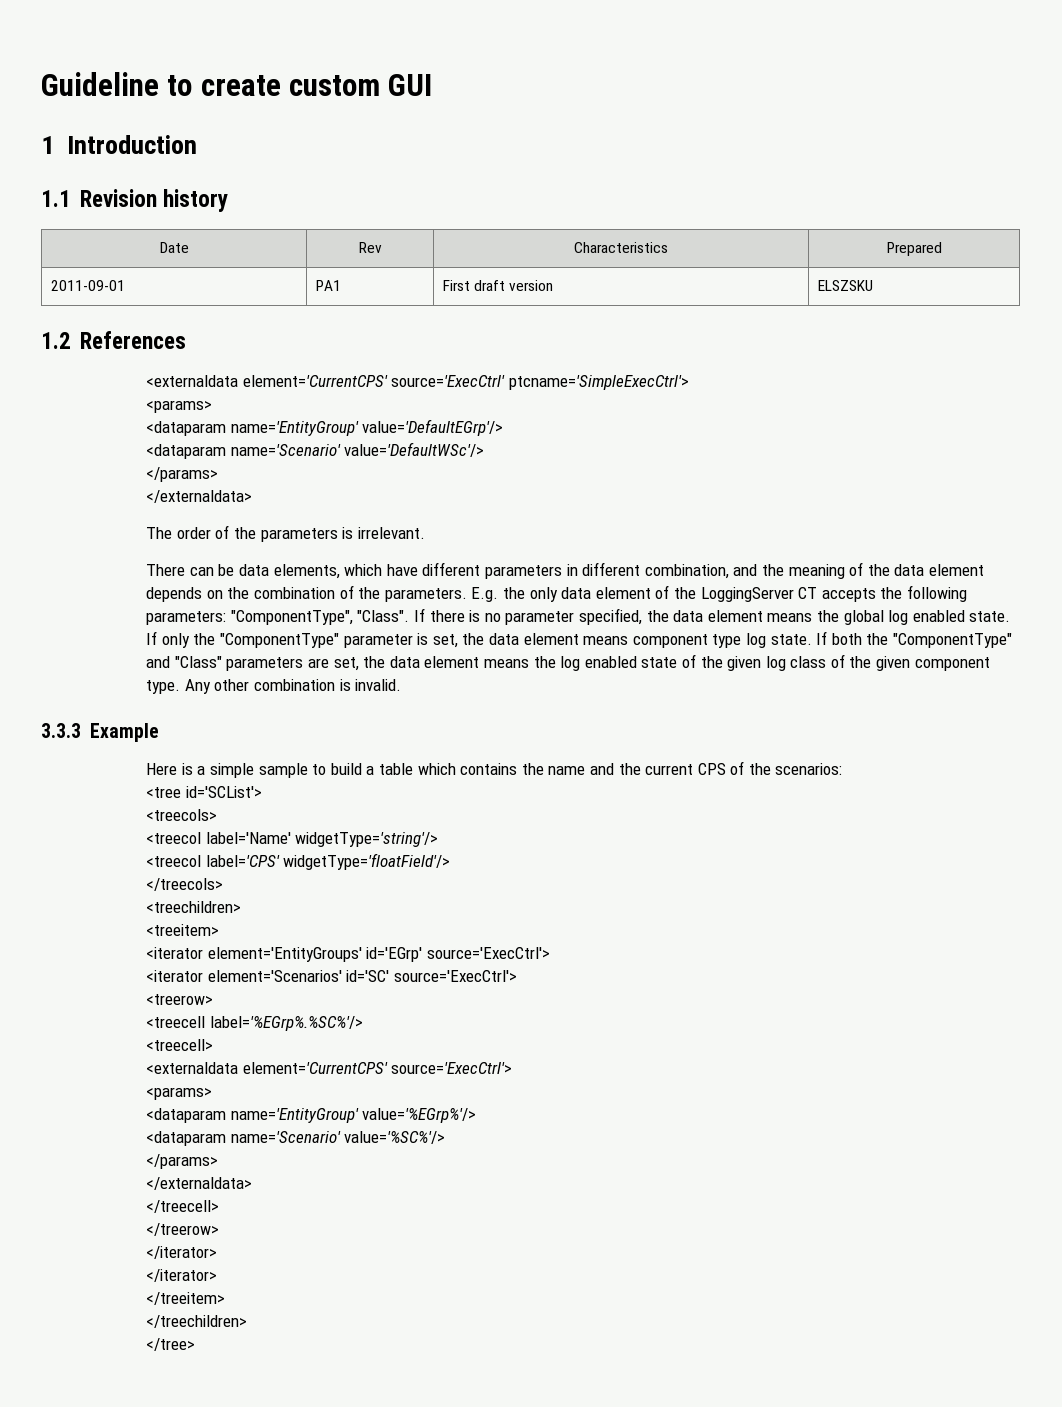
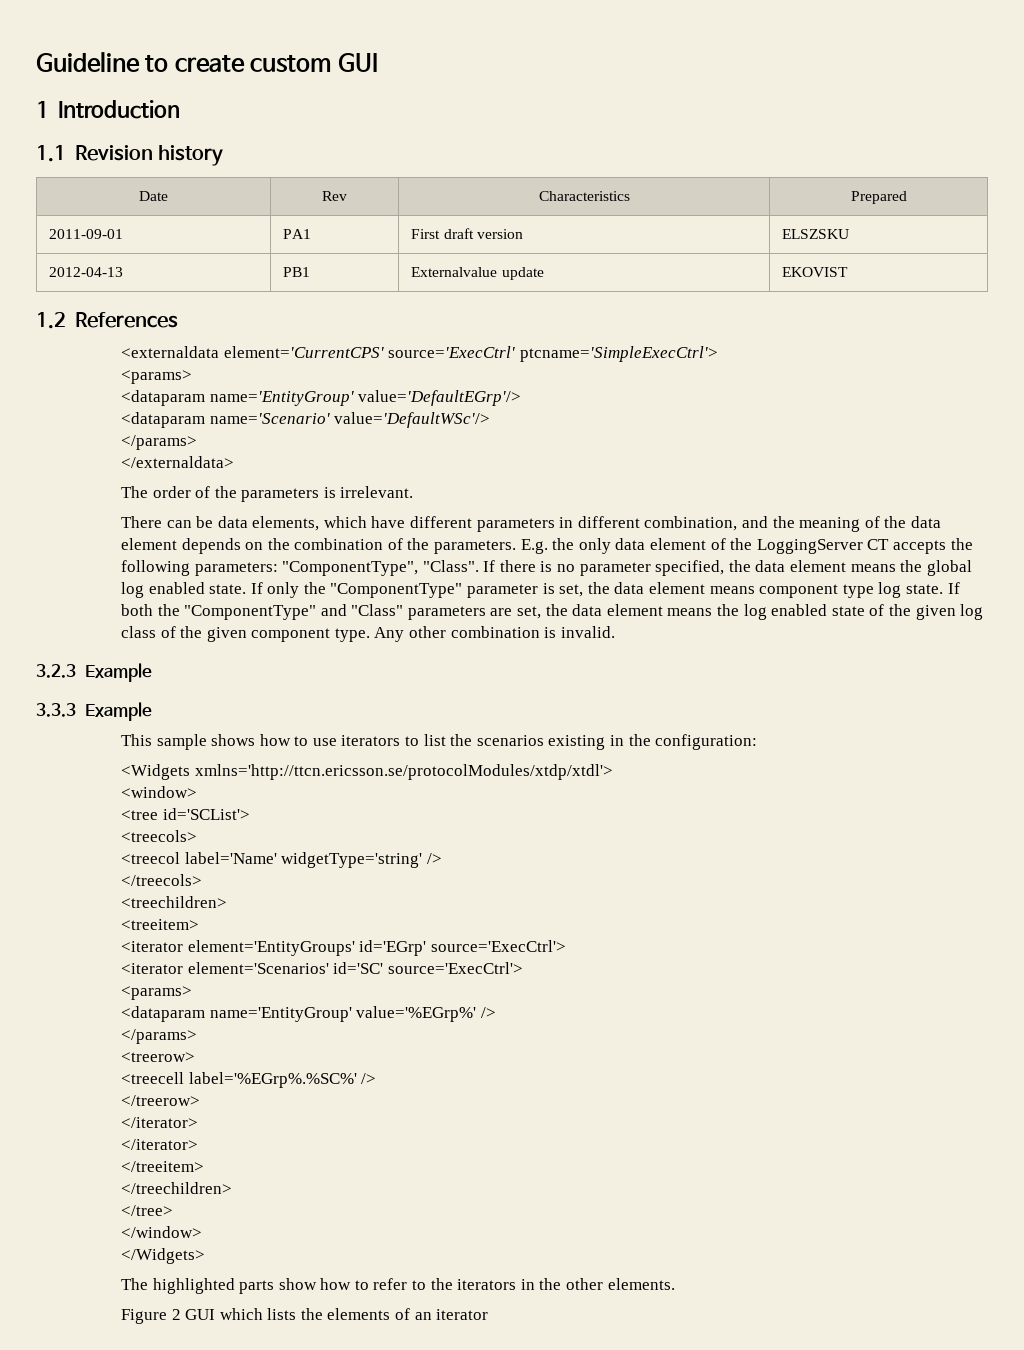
+ 2012-04-13 | PB1 | Externalvalue update | EKOVIST
+ 3.2.3 Example
  3.3.3 Example
- Here is a simple sample to build a table which contains the name and the current CPS of the scenarios:
+ This sample shows how to use iterators to list the scenarios existing in the configuration:
+ <Widgets xmlns='http://ttcn.ericsson.se/protocolModules/xtdp/xtdl'>
+ <window>
- <treecol label='Name' widgetType='string'/>
- <treecol label='CPS' widgetType='floatField'/>
+ <treecol label='Name' widgetType='string' />
  <iterator element='Scenarios' id='SC' source='ExecCtrl'>
+ <params>
+ <dataparam name='EntityGroup' value='%EGrp%' />
+ </params>
  <treerow>
- <treecell label='%EGrp%.%SC%'/>
- <treecell>
- <externaldata element='CurrentCPS' source='ExecCtrl'>
- <params>
- <dataparam name='EntityGroup' value='%EGrp%'/>
- <dataparam name='Scenario' value='%SC%'/>
- </params>
- </externaldata>
- </treecell>
+ <treecell label='%EGrp%.%SC%' />
+ </window>
+ </Widgets>
+ The highlighted parts show how to refer to the iterators in the other elements.
+ Figure 2 GUI which lists the elements of an iterator

